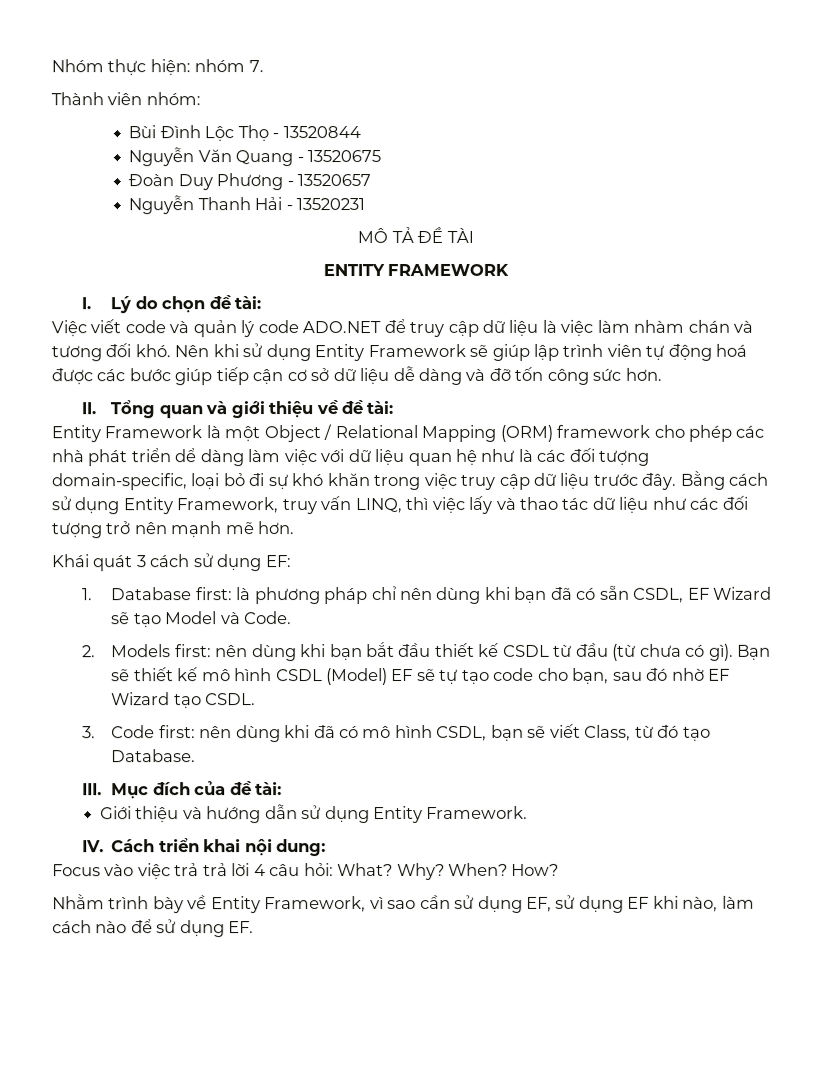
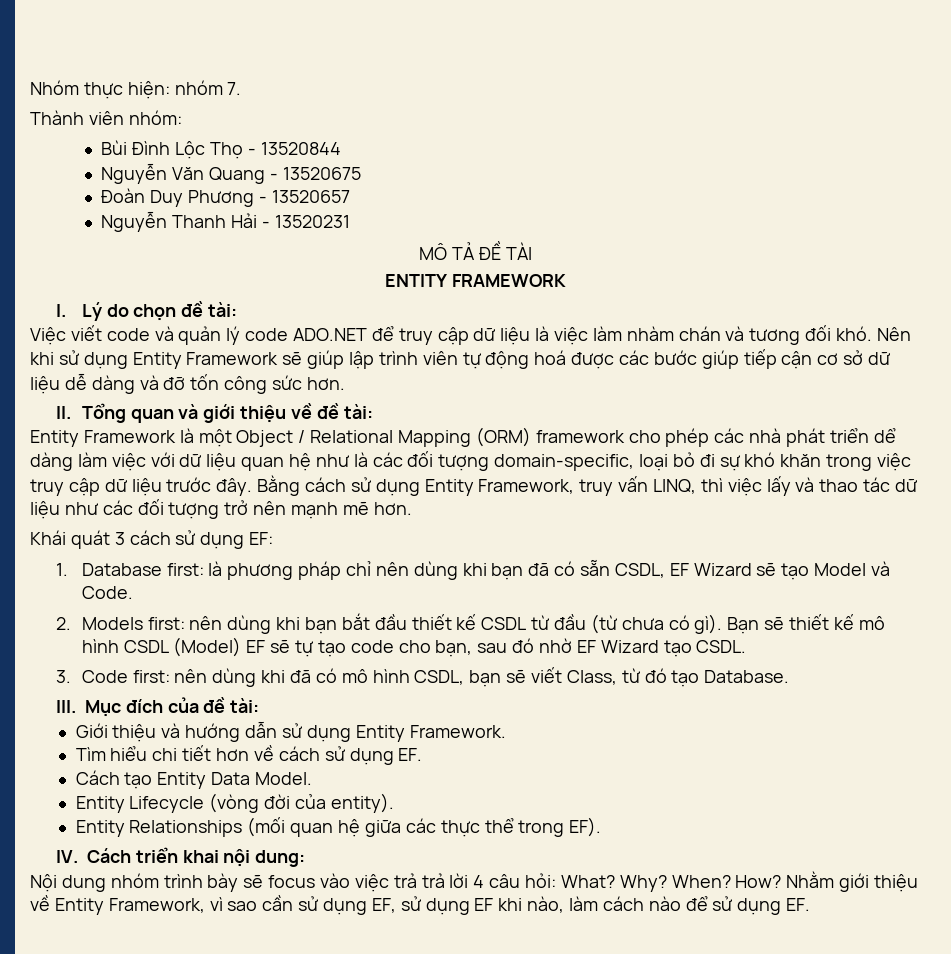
+ Tìm hiểu chi tiết hơn về cách sử dụng EF.
+ Cách tạo Entity Data Model.
+ Entity Lifecycle (vòng đời của entity).
+ Entity Relationships (mối quan hệ giữa các thực thể trong EF).
- Focus vào việc trả trả lời 4 câu hỏi: What?
+ Nội dung nhóm trình bày sẽ focus vào việc trả trả lời 4 câu hỏi: What?
- How?
- Nhằm trình bày về Entity Framework, vì sao cần sử dụng EF, sử dụng EF khi nào, làm cách nào để sử dụng EF.
+ How? Nhằm giới thiệu về Entity Framework, vì sao cần sử dụng EF, sử dụng EF khi nào, làm cách nào để sử dụng EF.

